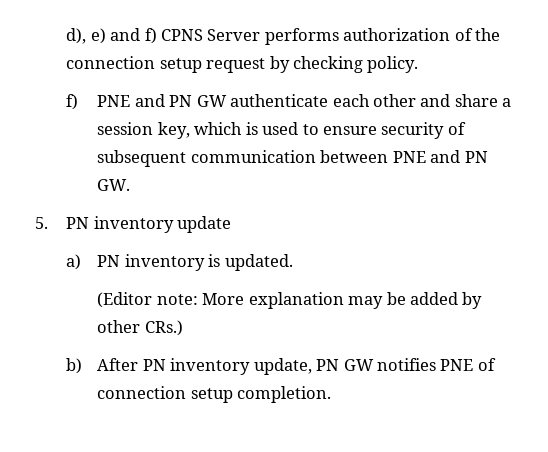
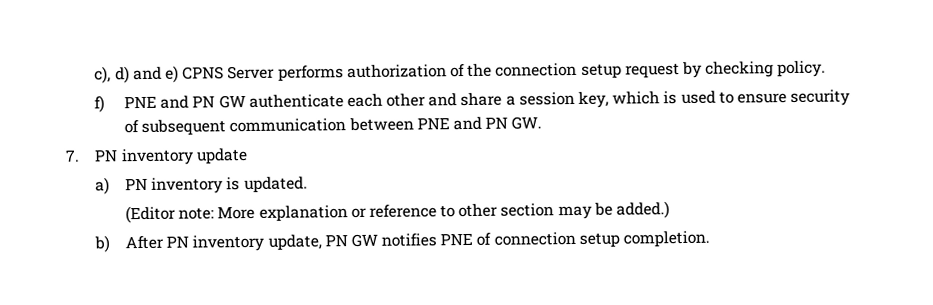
- d), e) and f) CPNS Server performs authorization of the connection setup request by checking policy.
+ c), d) and e) CPNS Server performs authorization of the connection setup request by checking policy.
- 5. PN inventory update
+ 7. PN inventory update
- (Editor note: More explanation may be added by other CRs.)
+ (Editor note: More explanation or reference to other section may be added.)

